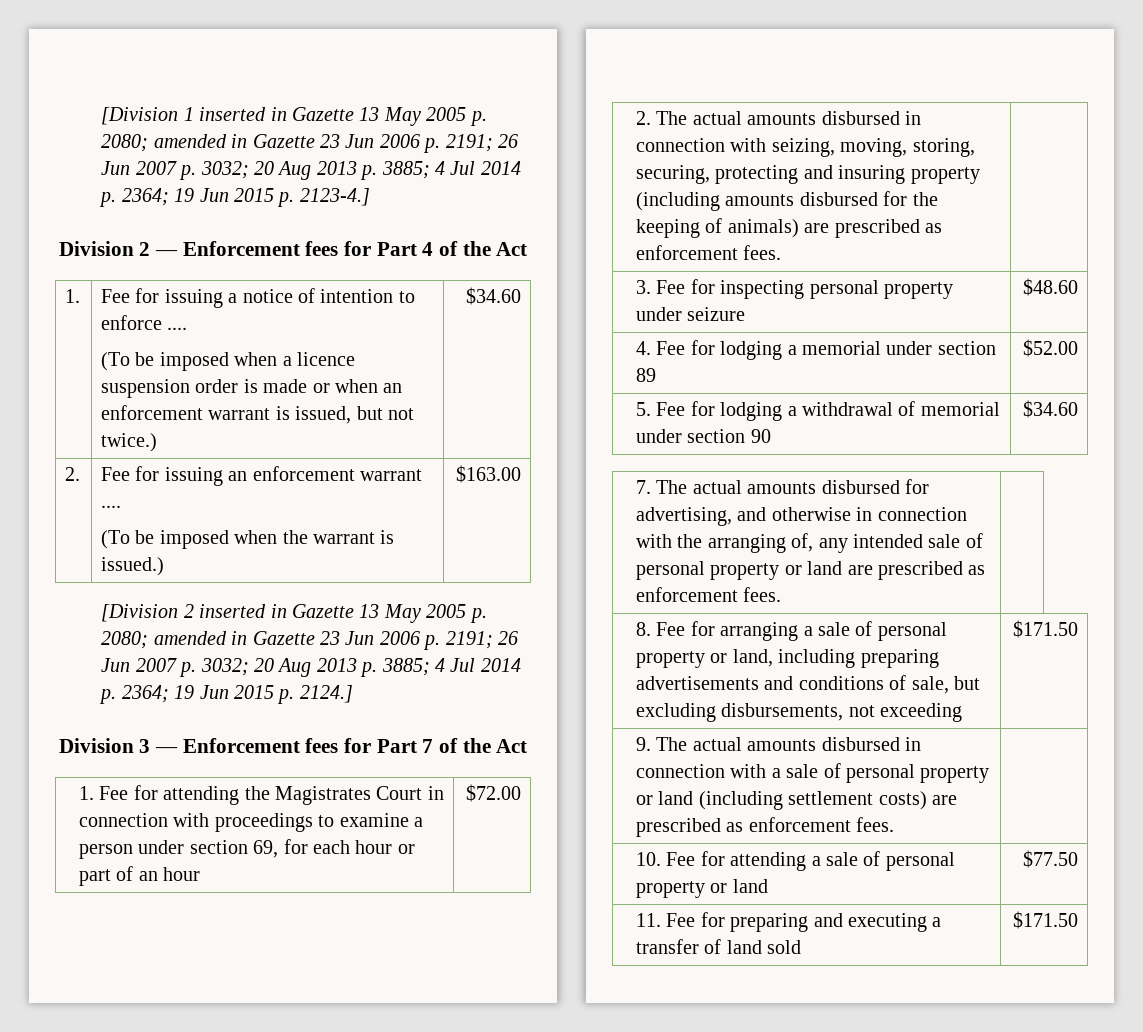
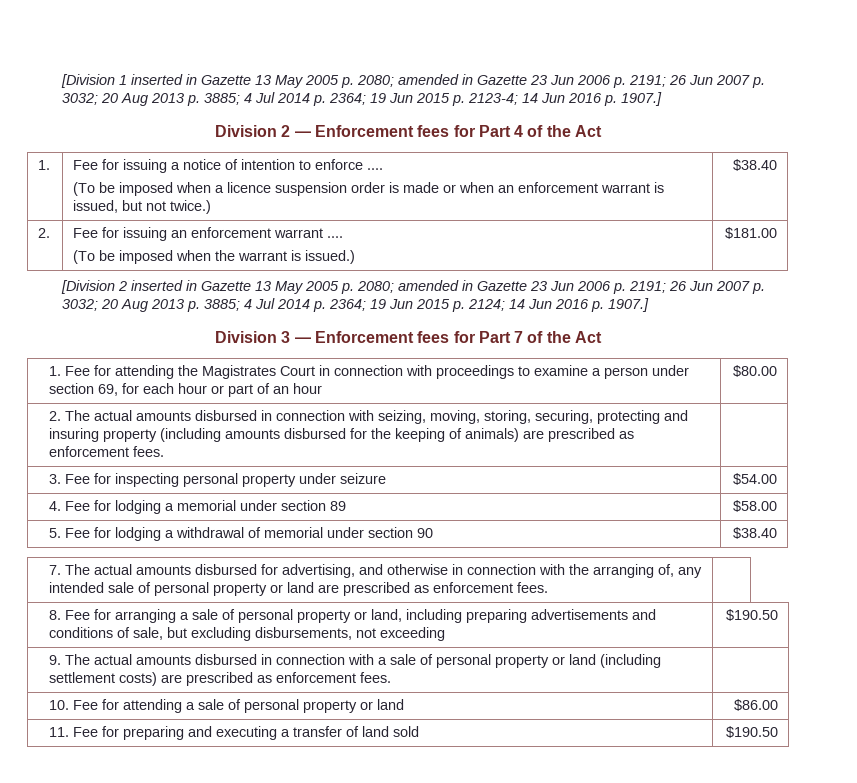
- [Division 1 inserted in Gazette 13 May 2005 p. 2080; amended in Gazette 23 Jun 2006 p. 2191; 26 Jun 2007 p. 3032; 20 Aug 2013 p. 3885; 4 Jul 2014 p. 2364; 19 Jun 2015 p. 2123-4.]
+ [Division 1 inserted in Gazette 13 May 2005 p. 2080; amended in Gazette 23 Jun 2006 p. 2191; 26 Jun 2007 p. 3032; 20 Aug 2013 p. 3885; 4 Jul 2014 p. 2364; 19 Jun 2015 p. 2123-4; 14 Jun 2016 p. 1907.]
  1. | Fee for issuing a notice of intention to enforce ....
- (To be imposed when a licence suspension order is made or when an enforcement warrant is issued, but not twice.) | $34.60
+ (To be imposed when a licence suspension order is made or when an enforcement warrant is issued, but not twice.) | $38.40
  2. | Fee for issuing an enforcement warrant ....
- (To be imposed when the warrant is issued.) | $163.00
+ (To be imposed when the warrant is issued.) | $181.00
- [Division 2 inserted in Gazette 13 May 2005 p. 2080; amended in Gazette 23 Jun 2006 p. 2191; 26 Jun 2007 p. 3032; 20 Aug 2013 p. 3885; 4 Jul 2014 p. 2364; 19 Jun 2015 p. 2124.]
+ [Division 2 inserted in Gazette 13 May 2005 p. 2080; amended in Gazette 23 Jun 2006 p. 2191; 26 Jun 2007 p. 3032; 20 Aug 2013 p. 3885; 4 Jul 2014 p. 2364; 19 Jun 2015 p. 2124; 14 Jun 2016 p. 1907.]
- 1. Fee for attending the Magistrates Court in connection with proceedings to examine a person under section 69, for each hour or part of an hour | $72.00
+ 1. Fee for attending the Magistrates Court in connection with proceedings to examine a person under section 69, for each hour or part of an hour | $80.00
- 3. Fee for inspecting personal property under seizure | $48.60
+ 3. Fee for inspecting personal property under seizure | $54.00
- 4. Fee for lodging a memorial under section 89 | $52.00
+ 4. Fee for lodging a memorial under section 89 | $58.00
- 5. Fee for lodging a withdrawal of memorial under section 90 | $34.60
+ 5. Fee for lodging a withdrawal of memorial under section 90 | $38.40
- 8. Fee for arranging a sale of personal property or land, including preparing advertisements and conditions of sale, but excluding disbursements, not exceeding | $171.50
+ 8. Fee for arranging a sale of personal property or land, including preparing advertisements and conditions of sale, but excluding disbursements, not exceeding | $190.50
- 10. Fee for attending a sale of personal property or land | $77.50
+ 10. Fee for attending a sale of personal property or land | $86.00
- 11. Fee for preparing and executing a transfer of land sold | $171.50
+ 11. Fee for preparing and executing a transfer of land sold | $190.50

